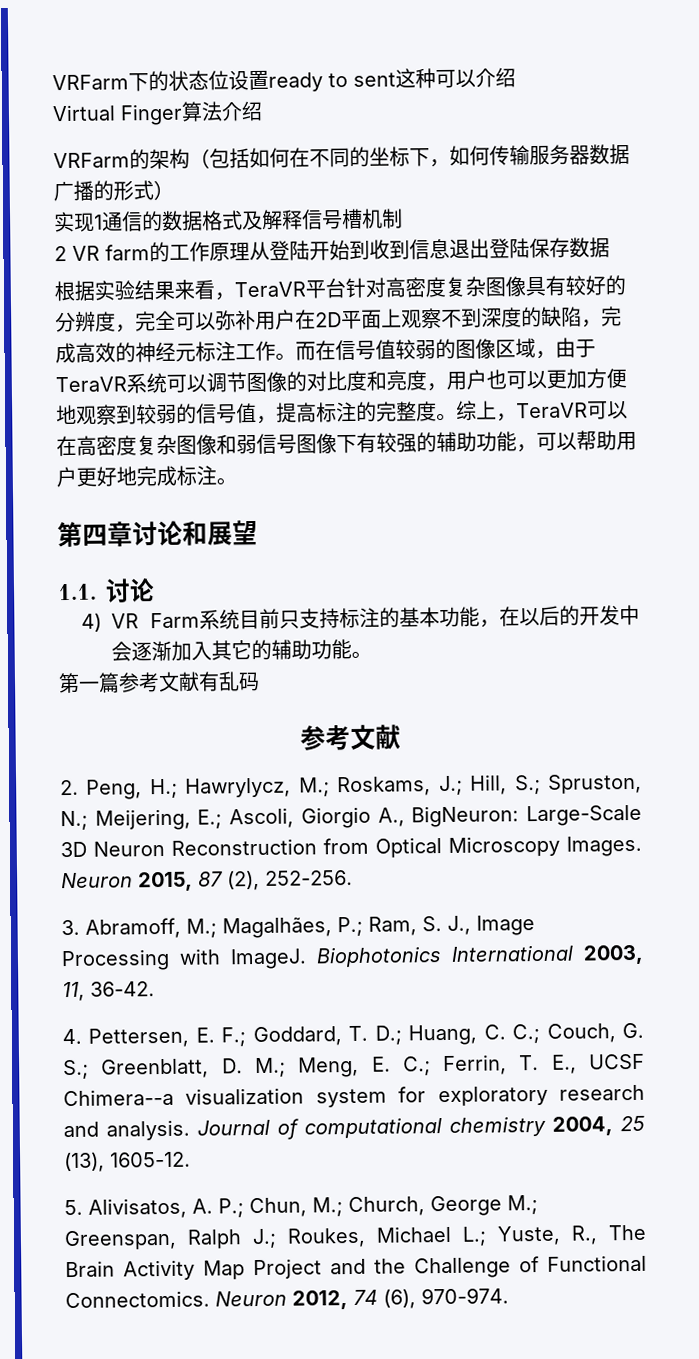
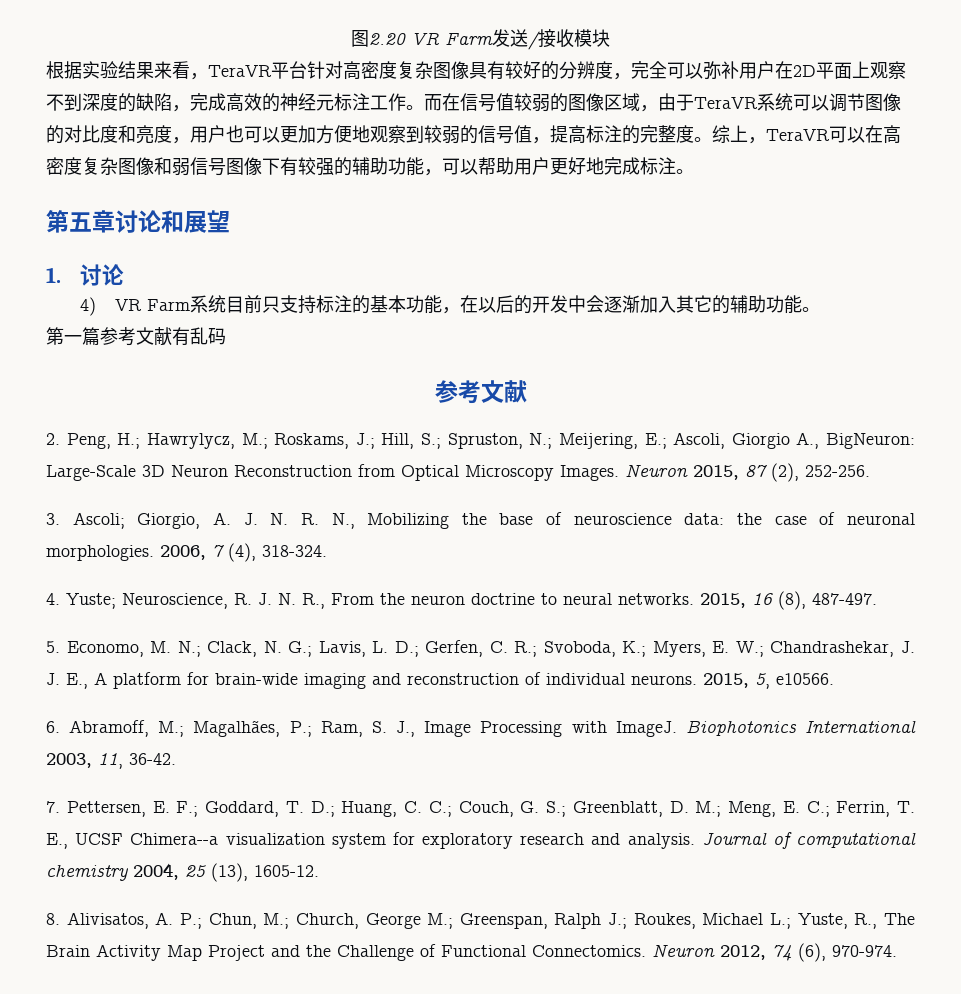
- VRFarm下的状态位设置ready to sent这种可以介绍
- Virtual Finger算法介绍
- VRFarm的架构（包括如何在不同的坐标下，如何传输服务器数据广播的形式）
- 实现1通信的数据格式及解释信号槽机制
- 2 VR farm的工作原理从登陆开始到收到信息退出登陆保存数据
+ 图2.20 VR Farm发送/接收模块
- 第四章讨论和展望
+ 第五章讨论和展望
- 1.1.讨论
+ 1.讨论
- 3. Abramoff, M.; Magalhães, P.; Ram, S. J., Image Processing with ImageJ.
+ 3. Ascoli; Giorgio, A. J. N. R. N., Mobilizing the base of neuroscience data: the case of neuronal morphologies. 2006, 7 (4), 318-324.
+ 4. Yuste; Neuroscience, R. J. N. R., From the neuron doctrine to neural networks. 2015, 16 (8), 487-497.
+ 5. Economo, M. N.; Clack, N. G.; Lavis, L. D.; Gerfen, C. R.; Svoboda, K.; Myers, E. W.; Chandrashekar, J. J. E., A platform for brain-wide imaging and reconstruction of individual neurons. 2015, 5, e10566.
+ 6. Abramoff, M.; Magalhães, P.; Ram, S. J., Image Processing with ImageJ.
- 4. Pettersen, E. F.; Goddard, T. D.; Huang, C. C.; Couch, G. S.; Greenblatt, D. M.; Meng, E. C.; Ferrin, T. E., UCSF Chimera--a visualization system for exploratory research and analysis.
+ 7. Pettersen, E. F.; Goddard, T. D.; Huang, C. C.; Couch, G. S.; Greenblatt, D. M.; Meng, E. C.; Ferrin, T. E., UCSF Chimera--a visualization system for exploratory research and analysis.
- 5. Alivisatos, A. P.; Chun, M.; Church, George M.; Greenspan, Ralph J.; Roukes, Michael L.; Yuste, R., The Brain Activity Map Project and the Challenge of Functional Connectomics.
+ 8. Alivisatos, A. P.; Chun, M.; Church, George M.; Greenspan, Ralph J.; Roukes, Michael L.; Yuste, R., The Brain Activity Map Project and the Challenge of Functional Connectomics.

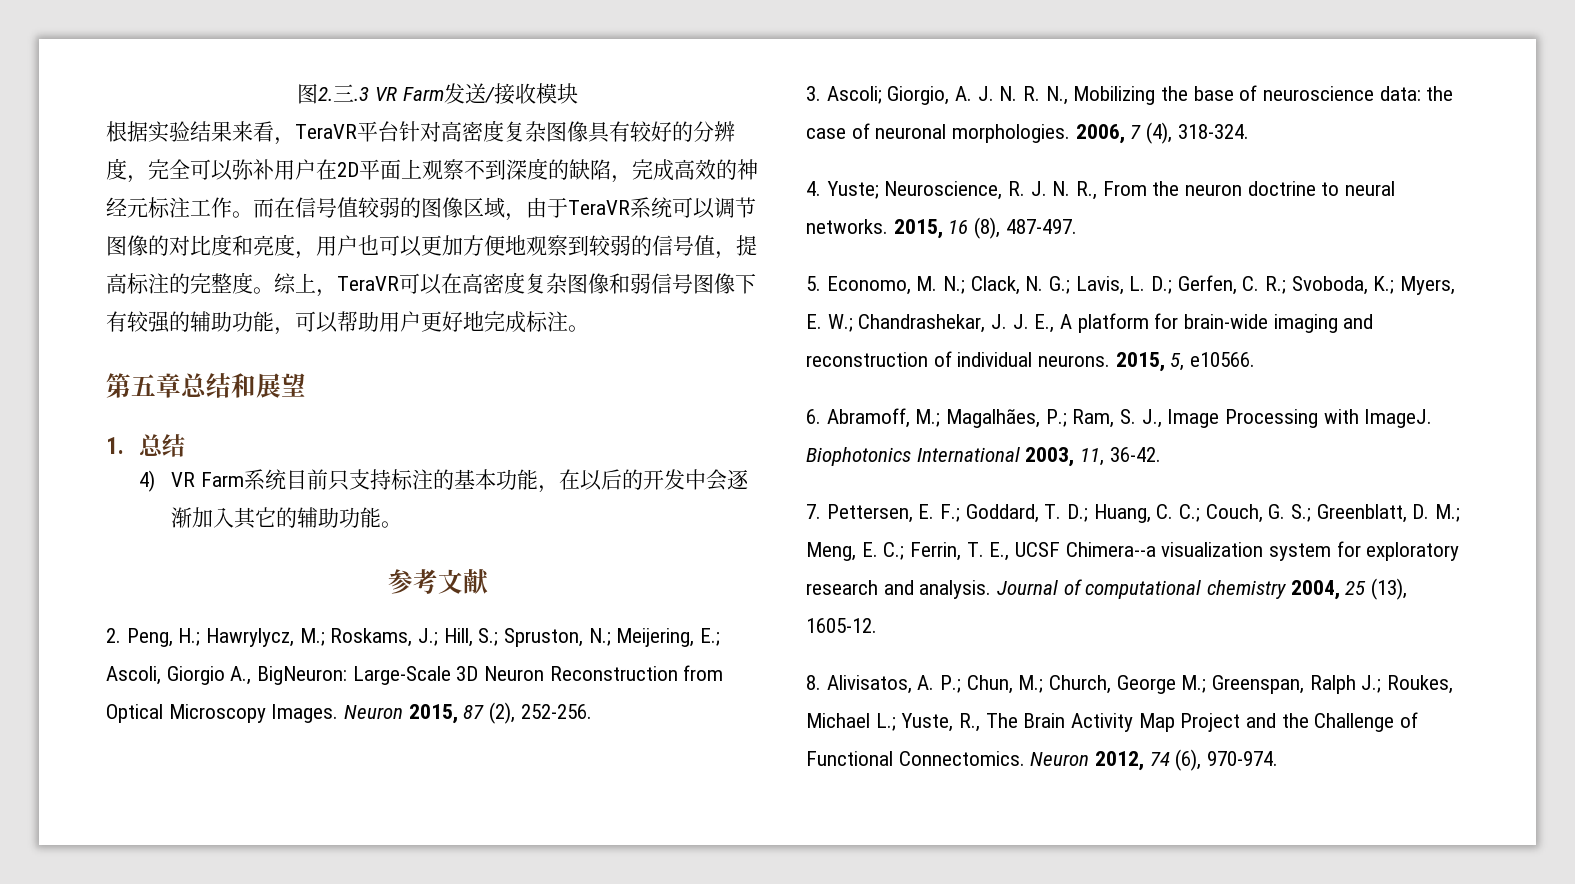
- 图2.20 VR Farm发送/接收模块
+ 图2.三.3 VR Farm发送/接收模块
- 第五章讨论和展望
+ 第五章总结和展望
- 1.讨论
+ 1.总结
- 第一篇参考文献有乱码

